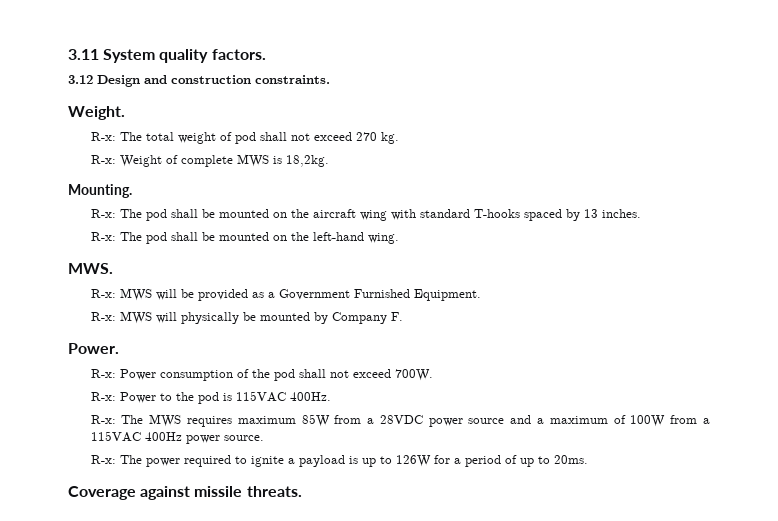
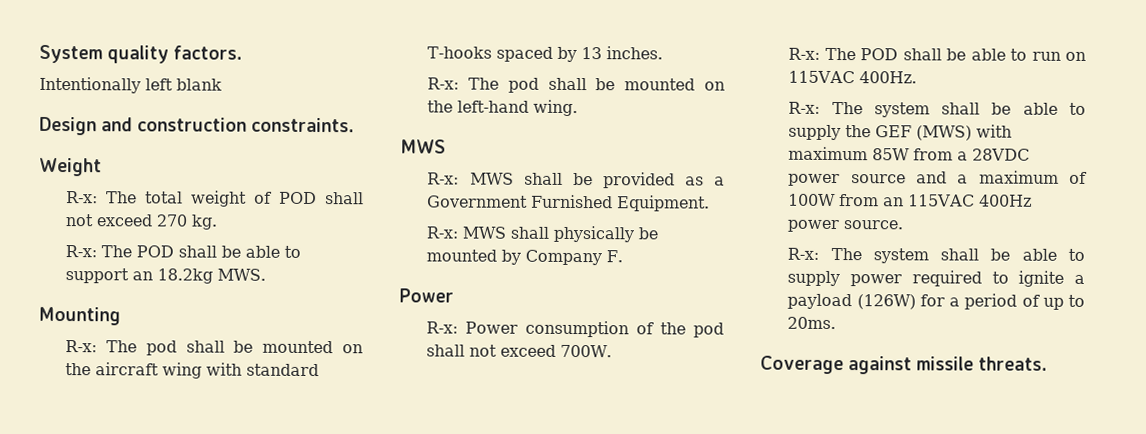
- 3.11 System quality factors.
+ System quality factors.
- 3.12 Design and construction constraints.
+ Intentionally left blank
+ Design and construction constraints.
- Weight.
+ Weight
- R-x: The total weight of pod shall not exceed 270 kg.
+ R-x: The total weight of POD shall not exceed 270 kg.
- R-x: Weight of complete MWS is 18,2kg.
- Mounting.
+ R-x: The POD shall be able to support an 18.2kg MWS.
+ Mounting
  R-x: The pod shall be mounted on the left-hand wing.
- MWS.
- R-x: MWS will be provided as a Government Furnished Equipment.
+ MWS
+ R-x: MWS shall be provided as a Government Furnished Equipment.
- R-x: MWS will physically be mounted by Company F.
- Power.
+ R-x: MWS shall physically be mounted by Company F.
+ Power
- R-x: Power to the pod is 115VAC 400Hz.
- R-x: The MWS requires maximum 85W from a 28VDC power source and a maximum of 100W from a 115VAC 400Hz power source.
+ R-x: The POD shall be able to run on 115VAC 400Hz.
+ R-x: The system shall be able to supply the GEF (MWS) with maximum 85W from a 28VDC power source and a maximum of 100W from an 115VAC 400Hz power source.
- R-x: The power required to ignite a payload is up to 126W for a period of up to 20ms.
+ R-x: The system shall be able to supply power required to ignite a payload (126W) for a period of up to 20ms.

